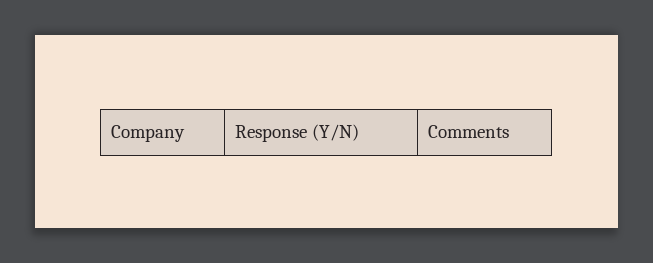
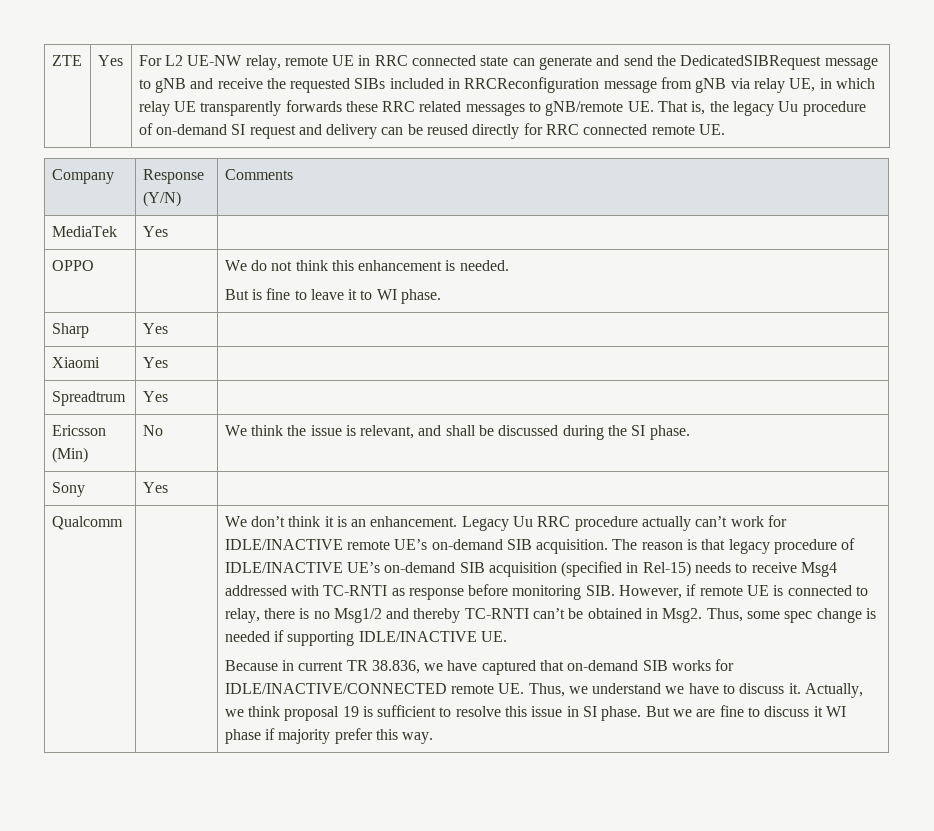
+ ZTE | Yes | For L2 UE-NW relay, remote UE in RRC connected state can generate and send the DedicatedSIBRequest message to gNB and receive the requested SIBs included in RRCReconfiguration message from gNB via relay UE, in which relay UE transparently forwards these RRC related messages to gNB/remote UE. That is, the legacy Uu procedure of on-demand SI request and delivery can be reused directly for RRC connected remote UE.
  Company | Response (Y/N) | Comments
+ MediaTek | Yes |
+ OPPO | | We do not think this enhancement is needed.
+ But is fine to leave it to WI phase.
+ Sharp | Yes |
+ Xiaomi | Yes |
+ Spreadtrum | Yes |
+ Ericsson (Min) | No | We think the issue is relevant, and shall be discussed during the SI phase.
+ Sony | Yes |
+ Qualcomm | | We don’t think it is an enhancement. Legacy Uu RRC procedure actually can’t work for IDLE/INACTIVE remote UE’s on-demand SIB acquisition. The reason is that legacy procedure of IDLE/INACTIVE UE’s on-demand SIB acquisition (specified in Rel-15) needs to receive Msg4 addressed with TC-RNTI as response before monitoring SIB. However, if remote UE is connected to relay, there is no Msg1/2 and thereby TC-RNTI can’t be obtained in Msg2. Thus, some spec change is needed if supporting IDLE/INACTIVE UE.
+ Because in current TR 38.836, we have captured that on-demand SIB works for IDLE/INACTIVE/CONNECTED remote UE. Thus, we understand we have to discuss it. Actually, we think proposal 19 is sufficient to resolve this issue in SI phase. But we are fine to discuss it WI phase if majority prefer this way.

